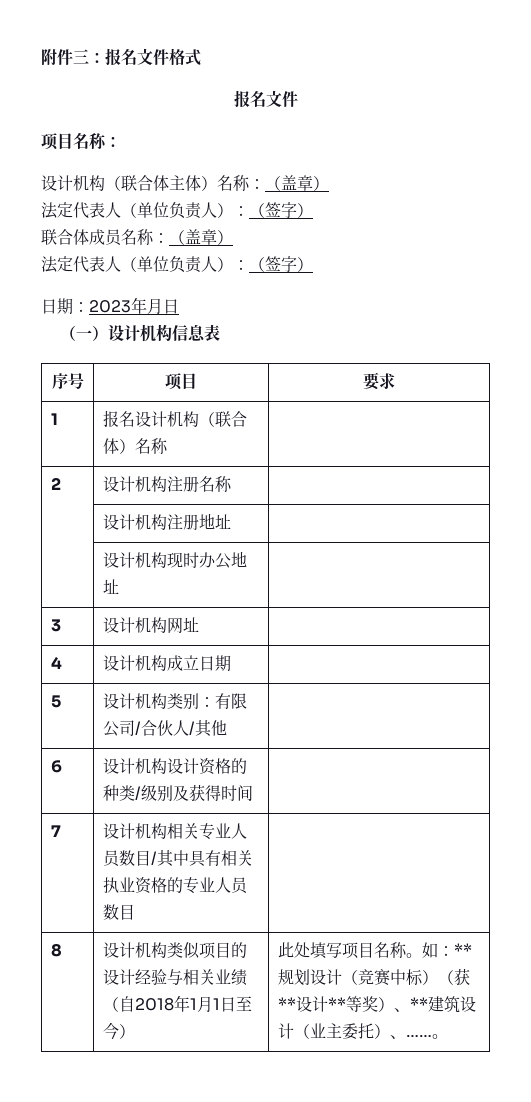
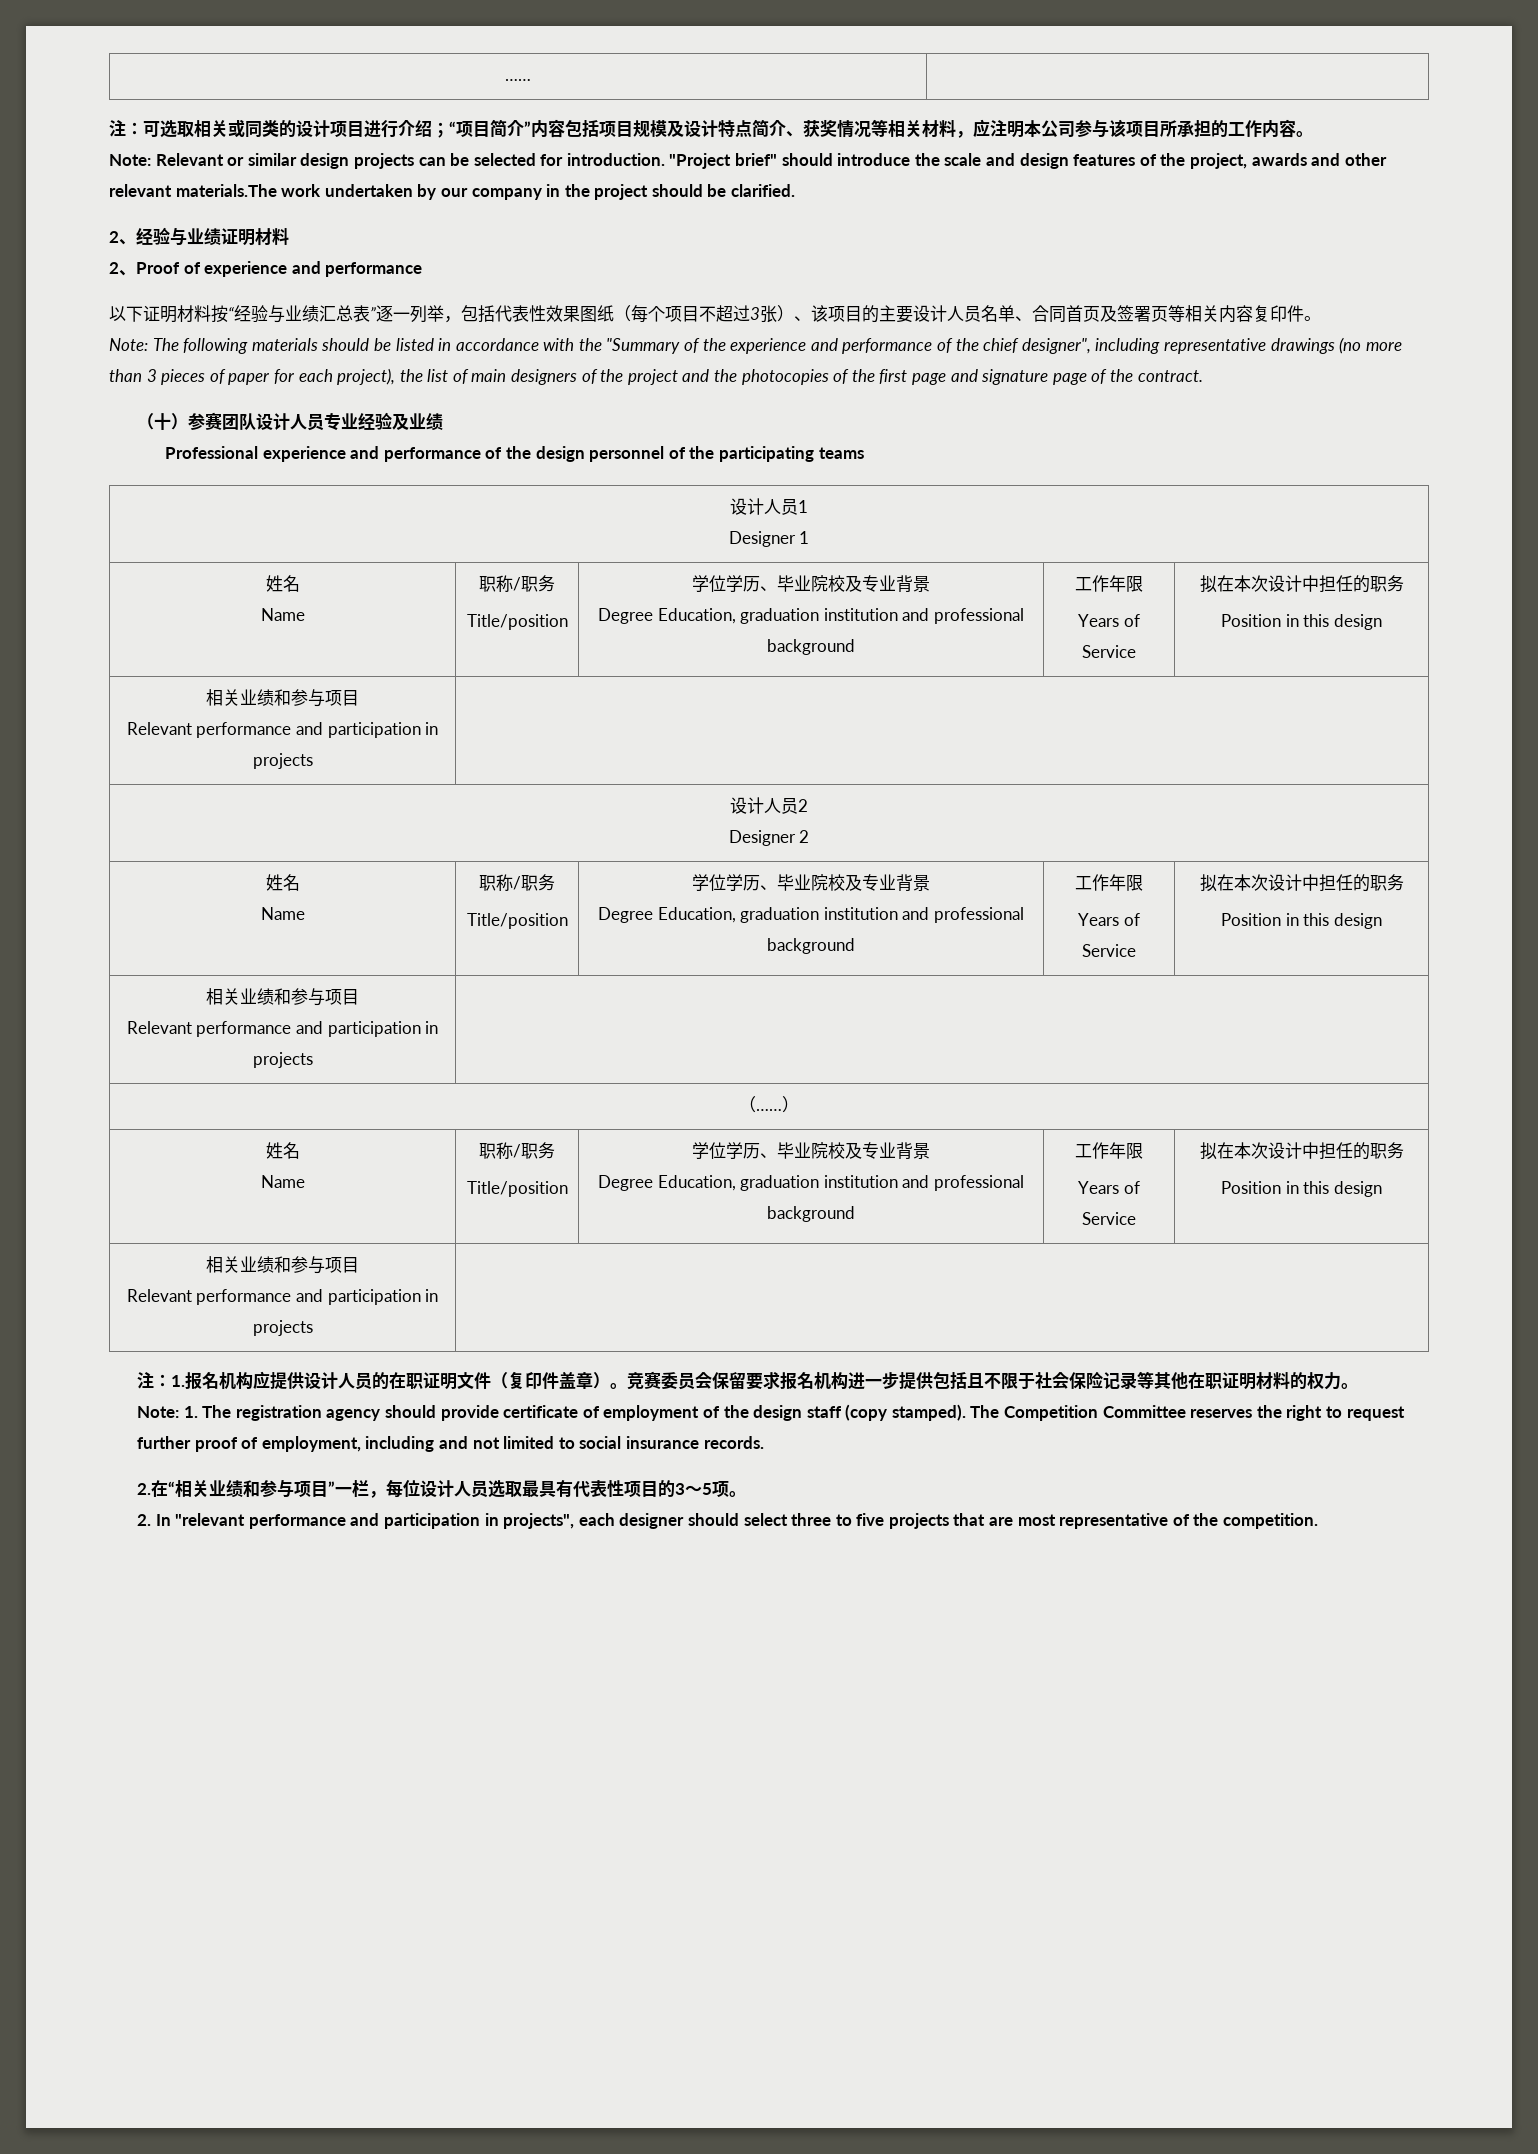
- 附件三：报名文件格式
- 报名文件
- 项目名称：
- 设计机构（联合体主体）名称：（盖章）
- 法定代表人（单位负责人）：（签字）
- 联合体成员名称：（盖章）
- 法定代表人（单位负责人）：（签字）
- 日期：2023年月日
- （一）设计机构信息表
- 序号 | 项目 | 要求
- 1 | 报名设计机构（联合体）名称 |
- 2 | 设计机构注册名称 |
- | 设计机构注册地址 |
- | 设计机构现时办公地址 |
- 3 | 设计机构网址 |
- 4 | 设计机构成立日期 |
- 5 | 设计机构类别：有限公司/合伙人/其他 |
- 6 | 设计机构设计资格的种类/级别及获得时间 |
- 7 | 设计机构相关专业人员数目/其中具有相关执业资格的专业人员数目 |
- 8 | 设计机构类似项目的设计经验与相关业绩（自2018年1月1日至今） | 此处填写项目名称。如：**规划设计（竞赛中标）（获**设计**等奖）、**建筑设计（业主委托）、……。
+ …… |
+ 注：可选取相关或同类的设计项目进行介绍；“项目简介”内容包括项目规模及设计特点简介、获奖情况等相关材料，应注明本公司参与该项目所承担的工作内容。
+ Note: Relevant or similar design projects can be selected for introduction. "Project brief" should introduce the scale and design features of the project, awards and other relevant materials.The work undertaken by our company in the project should be clarified.
+ 2、经验与业绩证明材料
+ 2、Proof of experience and performance
+ 以下证明材料按“经验与业绩汇总表”逐一列举，包括代表性效果图纸（每个项目不超过3张）、该项目的主要设计人员名单、合同首页及签署页等相关内容复印件。
+ Note: The following materials should be listed in accordance with the "Summary of the experience and performance of the chief designer", including representative drawings (no more than 3 pieces of paper for each project), the list of main designers of the project and the photocopies of the first page and signature page of the contract.
+ （十）参赛团队设计人员专业经验及业绩
+ Professional experience and performance of the design personnel of the participating teams
+ 设计人员1
+ Designer 1
+ 姓名
+ Name | 职称/职务
+ Title/position | 学位学历、毕业院校及专业背景
+ Degree Education, graduation institution and professional background | 工作年限
+ Years of Service | 拟在本次设计中担任的职务
+ Position in this design
+ 相关业绩和参与项目
+ Relevant performance and participation in projects |
+ 设计人员2
+ Designer 2
+ 姓名
+ Name | 职称/职务
+ Title/position | 学位学历、毕业院校及专业背景
+ Degree Education, graduation institution and professional background | 工作年限
+ Years of Service | 拟在本次设计中担任的职务
+ Position in this design
+ 相关业绩和参与项目
+ Relevant performance and participation in projects |
+ （……）
+ 姓名
+ Name | 职称/职务
+ Title/position | 学位学历、毕业院校及专业背景
+ Degree Education, graduation institution and professional background | 工作年限
+ Years of Service | 拟在本次设计中担任的职务
+ Position in this design
+ 相关业绩和参与项目
+ Relevant performance and participation in projects |
+ 注：1.报名机构应提供设计人员的在职证明文件（复印件盖章）。竞赛委员会保留要求报名机构进一步提供包括且不限于社会保险记录等其他在职证明材料的权力。
+ Note: 1. The registration agency should provide certificate of employment of the design staff (copy stamped). The Competition Committee reserves the right to request further proof of employment, including and not limited to social insurance records.
+ 2.在“相关业绩和参与项目”一栏，每位设计人员选取最具有代表性项目的3～5项。
+ 2. In "relevant performance and participation in projects", each designer should select three to five projects that are most representative of the competition.

